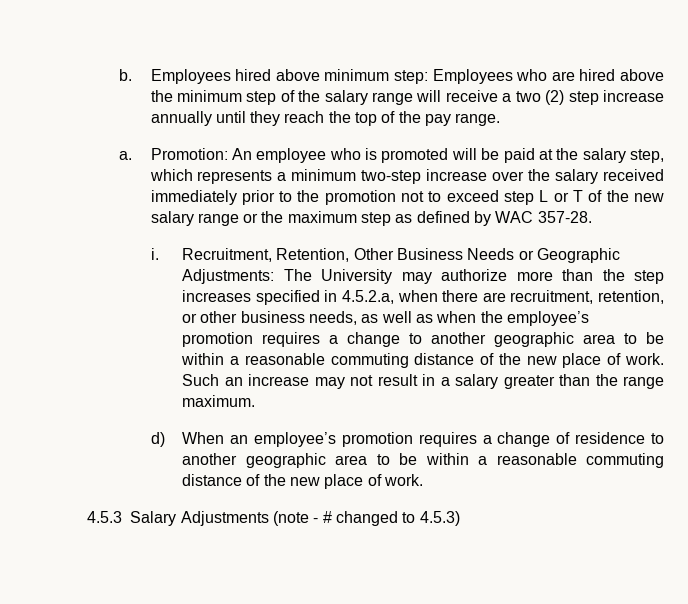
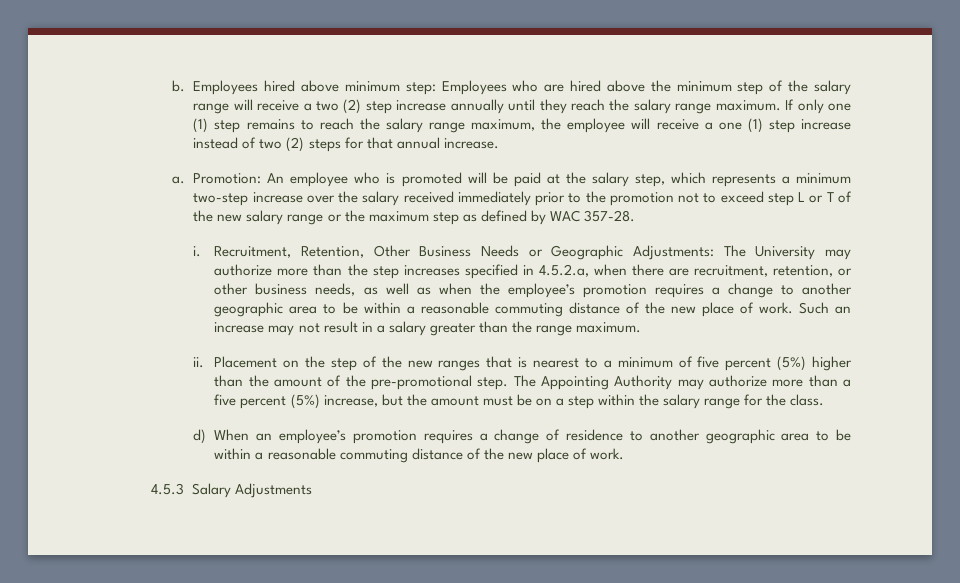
- Employees hired above minimum step: Employees who are hired above the minimum step of the salary range will receive a two (2) step increase annually until they reach the top of the pay range.
+ Employees hired above minimum step: Employees who are hired above the minimum step of the salary range will receive a two (2) step increase annually until they reach the salary range maximum. If only one (1) step remains to reach the salary range maximum, the employee will receive a one (1) step increase instead of two (2) steps for that annual increase.
+ ii. Placement on the step of the new ranges that is nearest to a minimum of five percent (5%) higher than the amount of the pre-promotional step. The Appointing Authority may authorize more than a five percent (5%) increase, but the amount must be on a step within the salary range for the class.
- 4.5.3 Salary Adjustments (note - # changed to 4.5.3)
+ 4.5.3 Salary Adjustments

